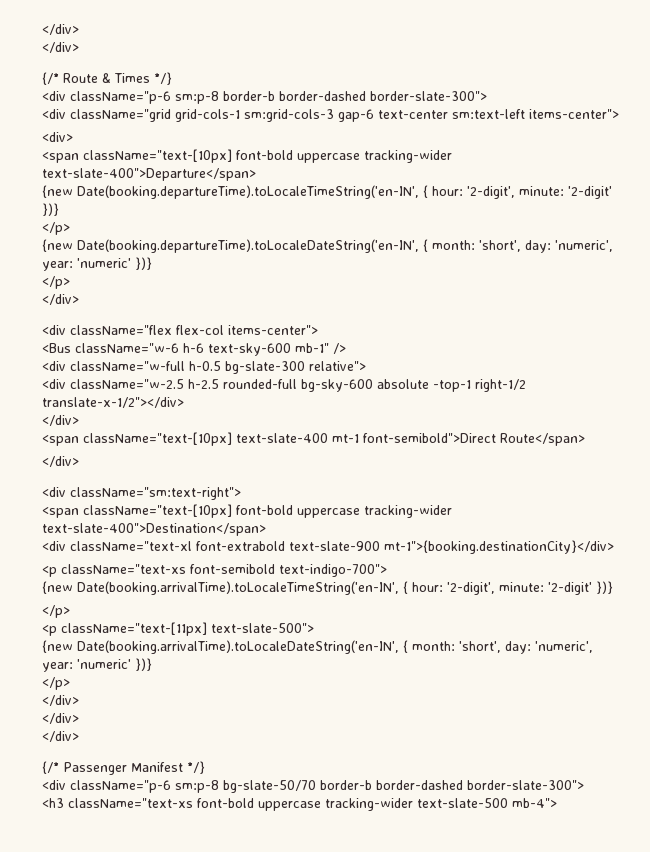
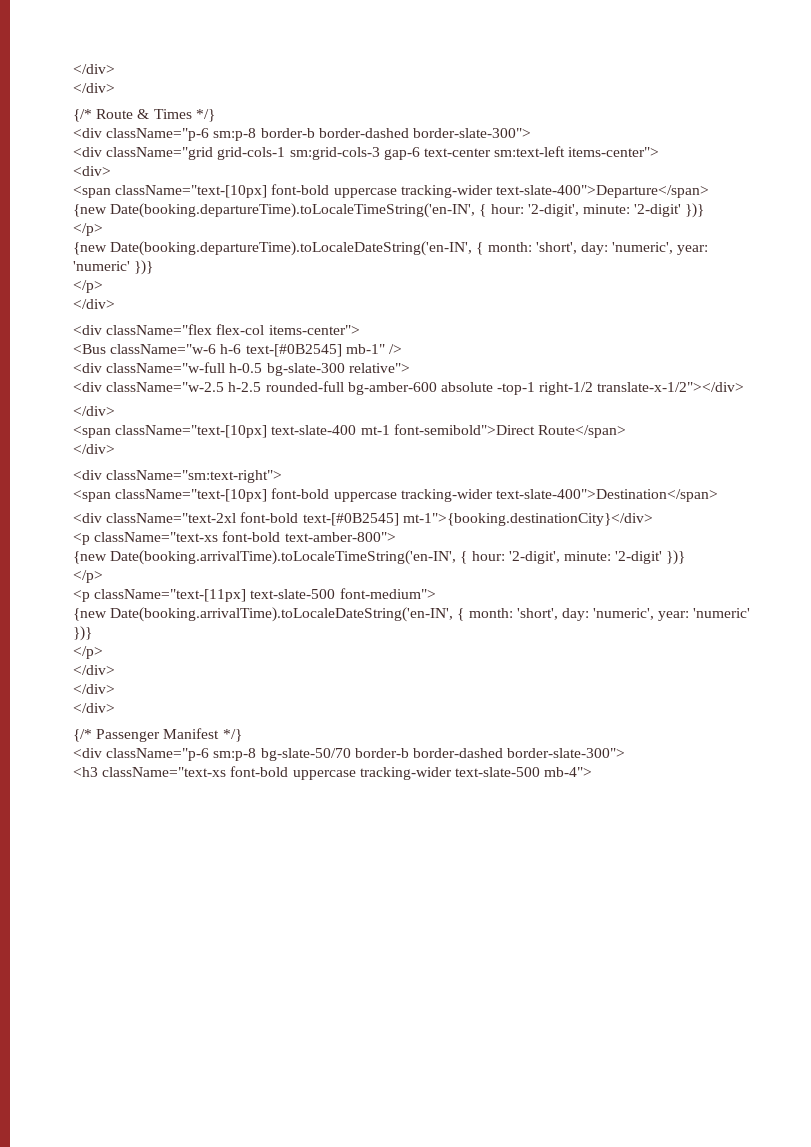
- <Bus className="w-6 h-6 text-sky-600 mb-1" />
+ <Bus className="w-6 h-6 text-[#0B2545] mb-1" />
- <div className="w-2.5 h-2.5 rounded-full bg-sky-600 absolute -top-1 right-1/2 translate-x-1/2"></div>
+ <div className="w-2.5 h-2.5 rounded-full bg-amber-600 absolute -top-1 right-1/2 translate-x-1/2"></div>
- <div className="text-xl font-extrabold text-slate-900 mt-1">{booking.destinationCity}</div>
+ <div className="text-2xl font-bold text-[#0B2545] mt-1">{booking.destinationCity}</div>
- <p className="text-xs font-semibold text-indigo-700">
+ <p className="text-xs font-bold text-amber-800">
- <p className="text-[11px] text-slate-500">
+ <p className="text-[11px] text-slate-500 font-medium">

